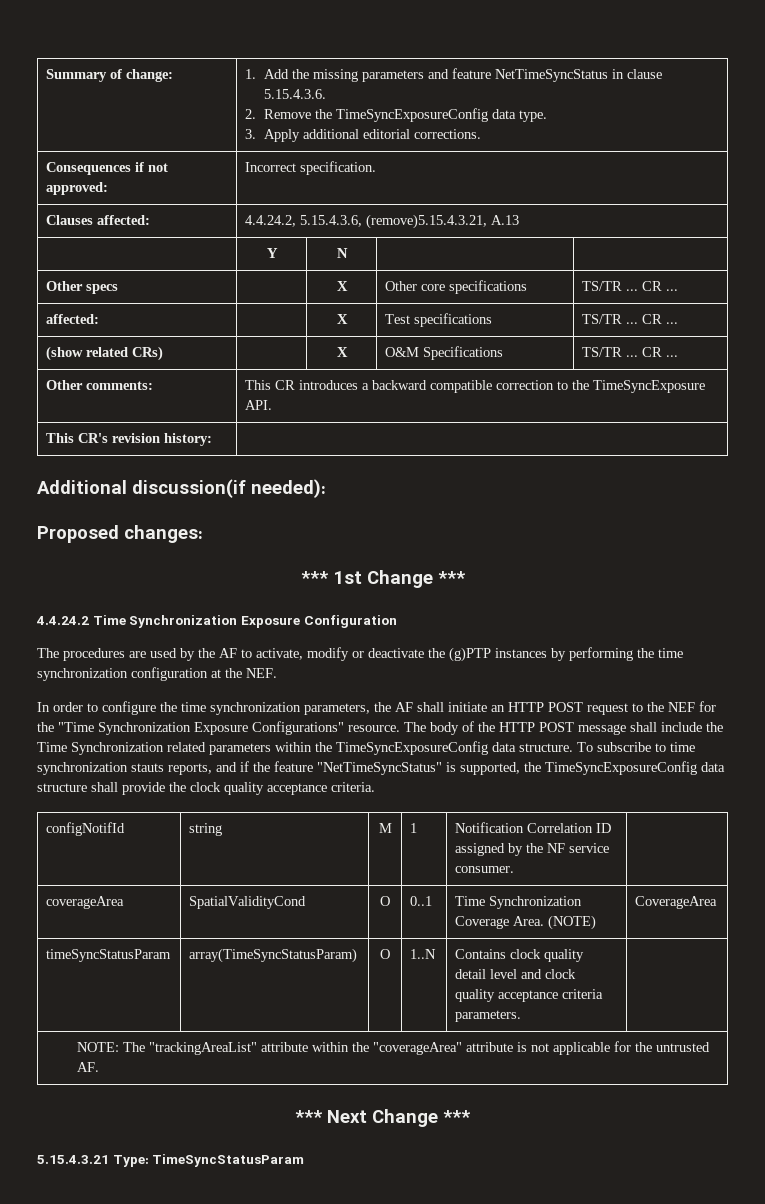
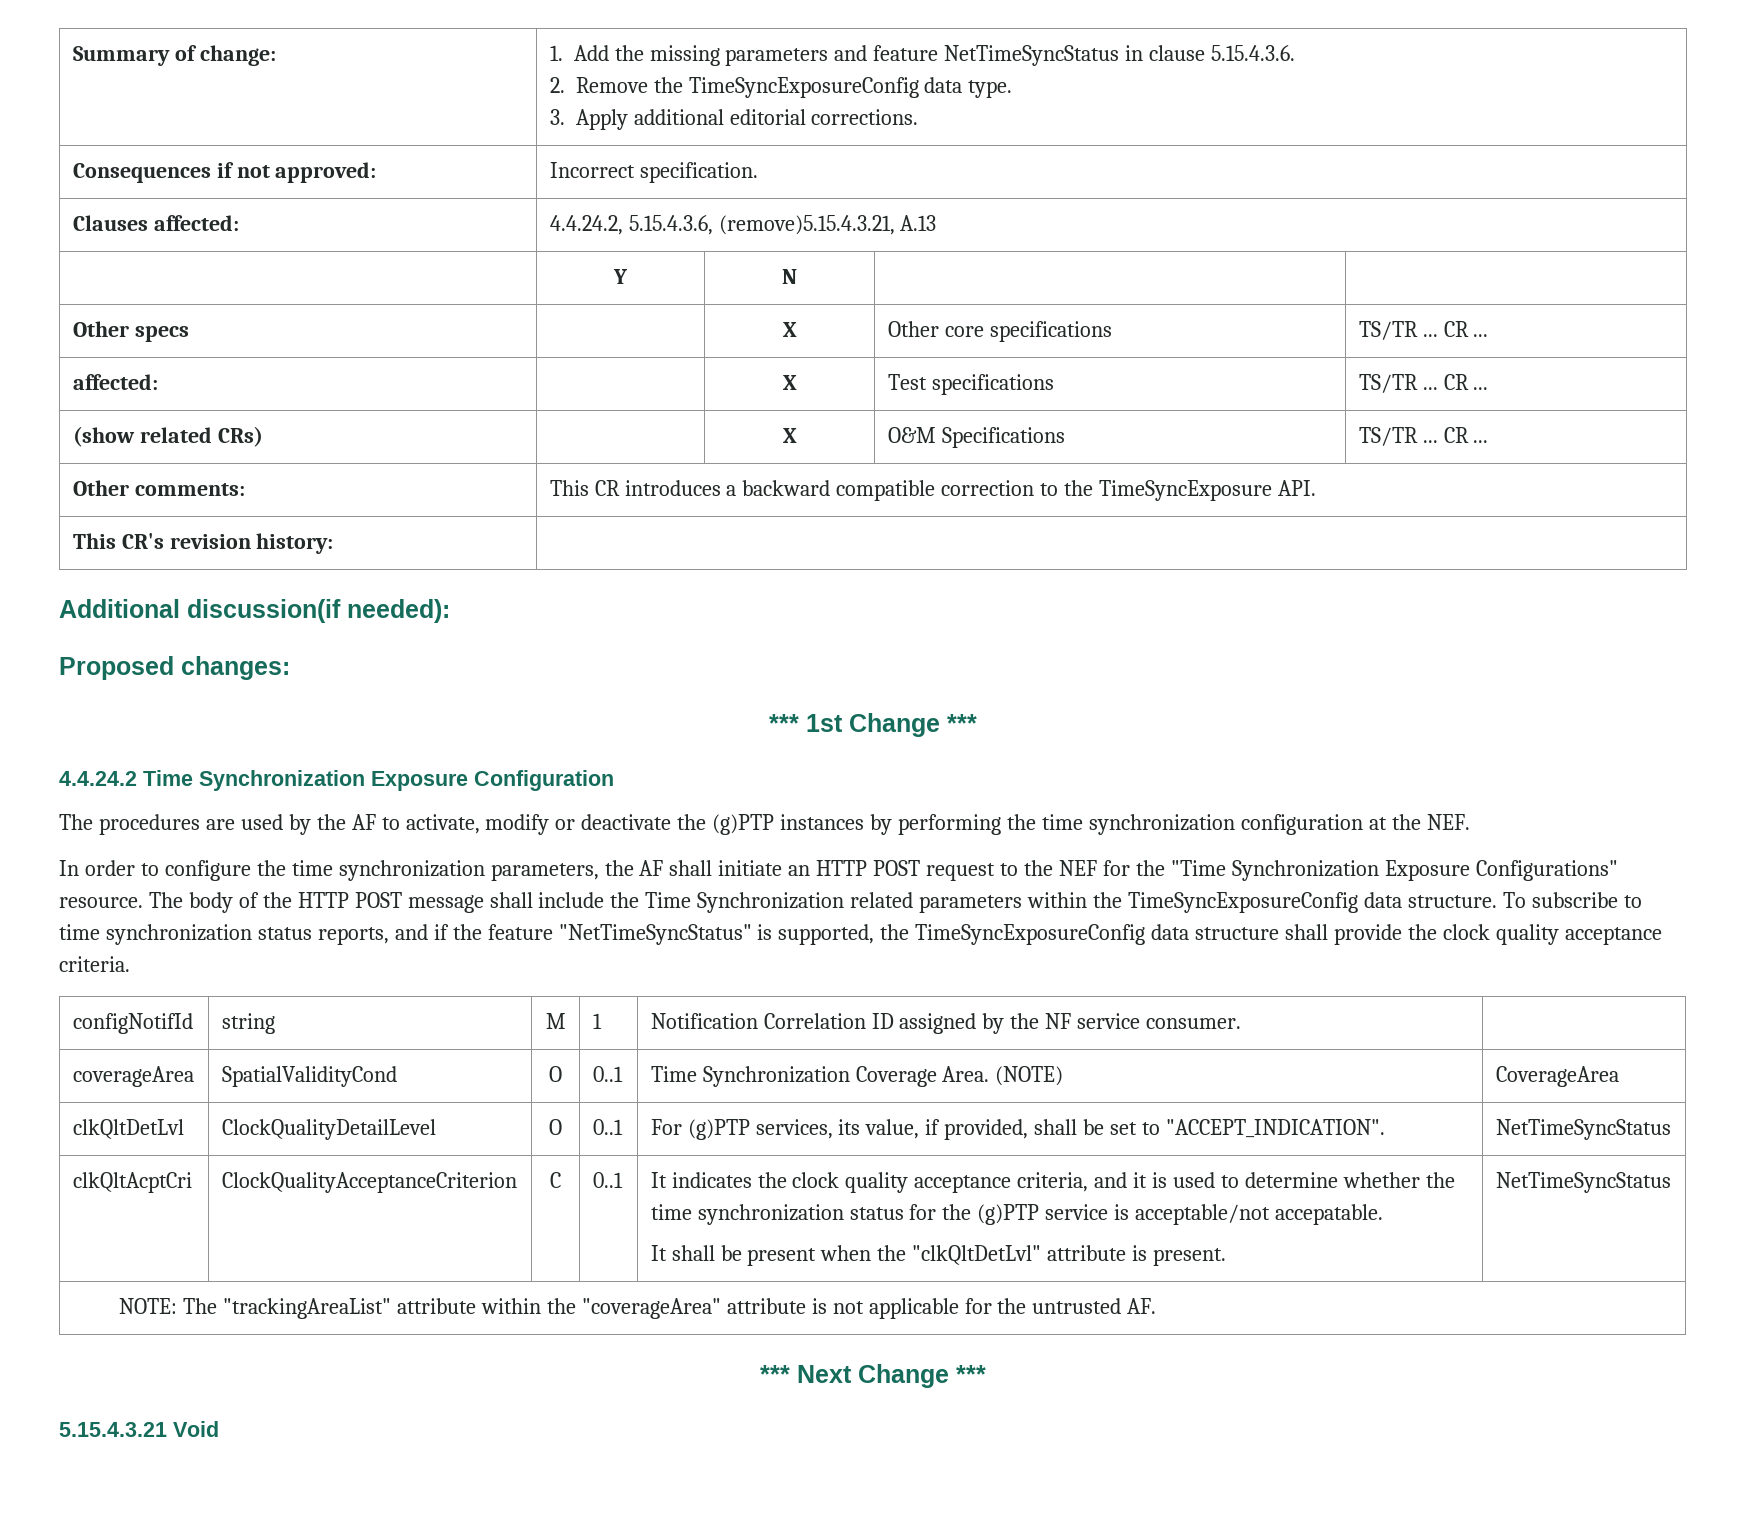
- To subscribe to time synchronization stauts reports, and if the feature "NetTimeSyncStatus" is supported, the TimeSyncExposureConfig data structure shall provide the clock quality acceptance criteria.
+ To subscribe to time synchronization status reports, and if the feature "NetTimeSyncStatus" is supported, the TimeSyncExposureConfig data structure shall provide the clock quality acceptance criteria.
- timeSyncStatusParam | array(TimeSyncStatusParam) | O | 1..N | Contains clock quality detail level and clock quality acceptance criteria parameters. |
+ clkQltDetLvl | ClockQualityDetailLevel | O | 0..1 | For (g)PTP services, its value, if provided, shall be set to "ACCEPT_INDICATION". | NetTimeSyncStatus
+ clkQltAcptCri | ClockQualityAcceptanceCriterion | C | 0..1 | It indicates the clock quality acceptance criteria, and it is used to determine whether the time synchronization status for the (g)PTP service is acceptable/not accepatable.
+ It shall be present when the "clkQltDetLvl" attribute is present. | NetTimeSyncStatus
- 5.15.4.3.21 Type: TimeSyncStatusParam
+ 5.15.4.3.21 Void

